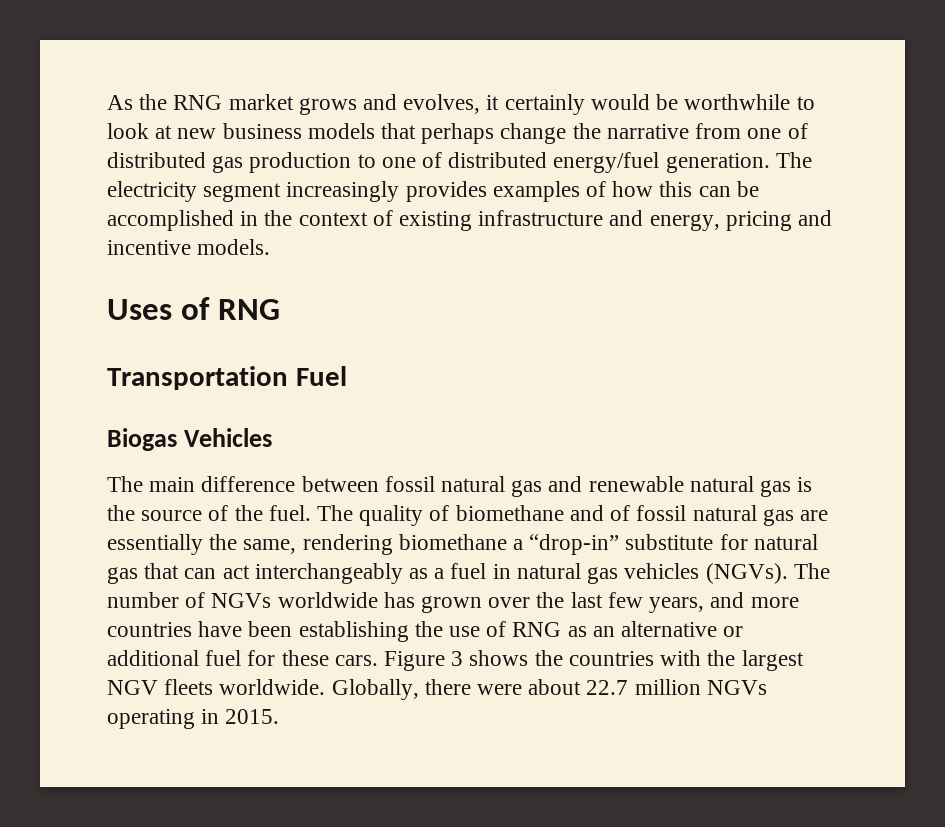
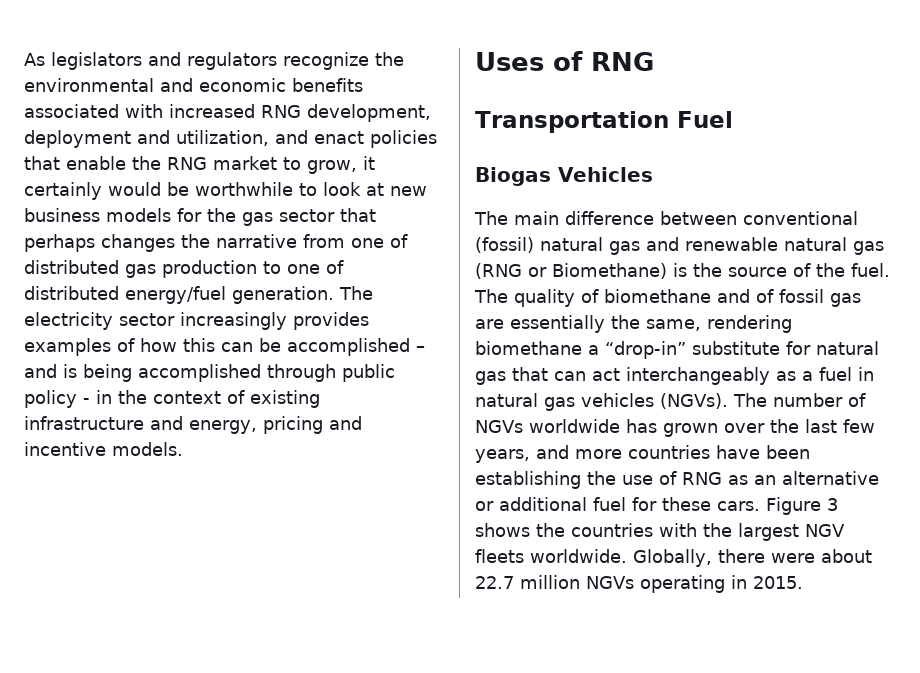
- As the RNG market grows and evolves, it certainly would be worthwhile to look at new business models that perhaps change the narrative from one of distributed gas production to one of distributed energy/fuel generation.
+ As legislators and regulators recognize the environmental and economic benefits associated with increased RNG development, deployment and utilization, and enact policies that enable the RNG market to grow, it certainly would be worthwhile to look at new business models for the gas sector that perhaps changes the narrative from one of distributed gas production to one of distributed energy/fuel generation.
- The electricity segment increasingly provides examples of how this can be accomplished in the context of existing infrastructure and energy, pricing and incentive models.
+ The electricity sector increasingly provides examples of how this can be accomplished – and is being accomplished through public policy - in the context of existing infrastructure and energy, pricing and incentive models.
- The main difference between fossil natural gas and renewable natural gas is the source of the fuel.
+ The main difference between conventional (fossil) natural gas and renewable natural gas (RNG or Biomethane) is the source of the fuel.
- The quality of biomethane and of fossil natural gas are essentially the same, rendering biomethane a “drop-in” substitute for natural gas that can act interchangeably as a fuel in natural gas vehicles (NGVs).
+ The quality of biomethane and of fossil gas are essentially the same, rendering biomethane a “drop-in” substitute for natural gas that can act interchangeably as a fuel in natural gas vehicles (NGVs).

